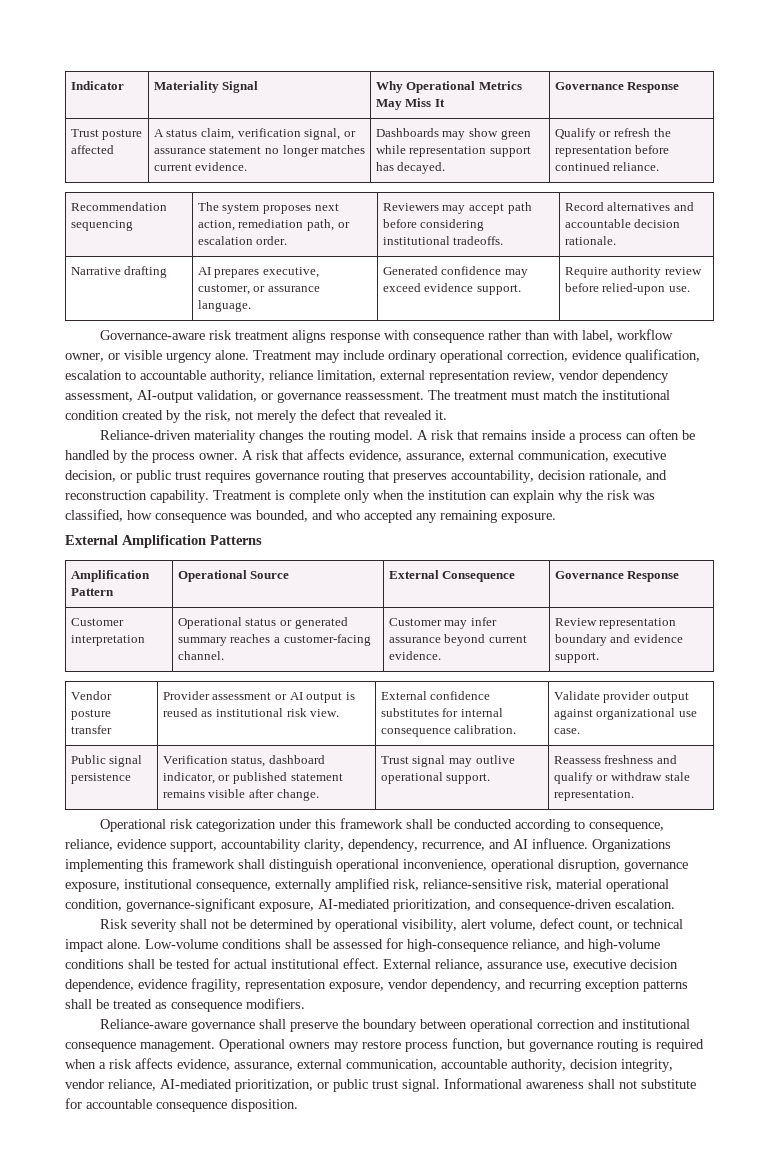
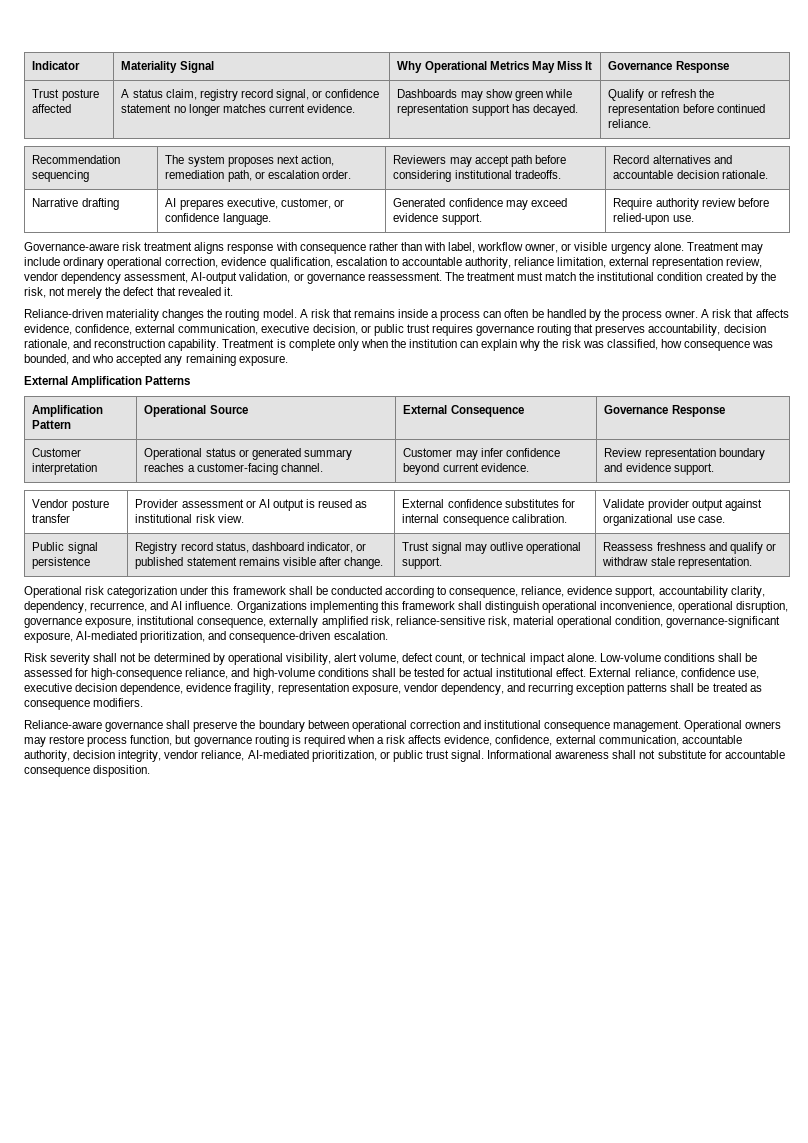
- Trust posture affected | A status claim, verification signal, or assurance statement no longer matches current evidence. | Dashboards may show green while representation support has decayed. | Qualify or refresh the representation before continued reliance.
+ Trust posture affected | A status claim, registry record signal, or confidence statement no longer matches current evidence. | Dashboards may show green while representation support has decayed. | Qualify or refresh the representation before continued reliance.
- Narrative drafting | AI prepares executive, customer, or assurance language. | Generated confidence may exceed evidence support. | Require authority review before relied-upon use.
+ Narrative drafting | AI prepares executive, customer, or confidence language. | Generated confidence may exceed evidence support. | Require authority review before relied-upon use.
- A risk that affects evidence, assurance, external communication, executive decision, or public trust requires governance routing that preserves accountability, decision rationale, and reconstruction capability.
+ A risk that affects evidence, confidence, external communication, executive decision, or public trust requires governance routing that preserves accountability, decision rationale, and reconstruction capability.
- Customer interpretation | Operational status or generated summary reaches a customer-facing channel. | Customer may infer assurance beyond current evidence. | Review representation boundary and evidence support.
+ Customer interpretation | Operational status or generated summary reaches a customer-facing channel. | Customer may infer confidence beyond current evidence. | Review representation boundary and evidence support.
- Public signal persistence | Verification status, dashboard indicator, or published statement remains visible after change. | Trust signal may outlive operational support. | Reassess freshness and qualify or withdraw stale representation.
+ Public signal persistence | Registry record status, dashboard indicator, or published statement remains visible after change. | Trust signal may outlive operational support. | Reassess freshness and qualify or withdraw stale representation.
- External reliance, assurance use, executive decision dependence, evidence fragility, representation exposure, vendor dependency, and recurring exception patterns shall be treated as consequence modifiers.
+ External reliance, confidence use, executive decision dependence, evidence fragility, representation exposure, vendor dependency, and recurring exception patterns shall be treated as consequence modifiers.
- Operational owners may restore process function, but governance routing is required when a risk affects evidence, assurance, external communication, accountable authority, decision integrity, vendor reliance, AI-mediated prioritization, or public trust signal.
+ Operational owners may restore process function, but governance routing is required when a risk affects evidence, confidence, external communication, accountable authority, decision integrity, vendor reliance, AI-mediated prioritization, or public trust signal.

